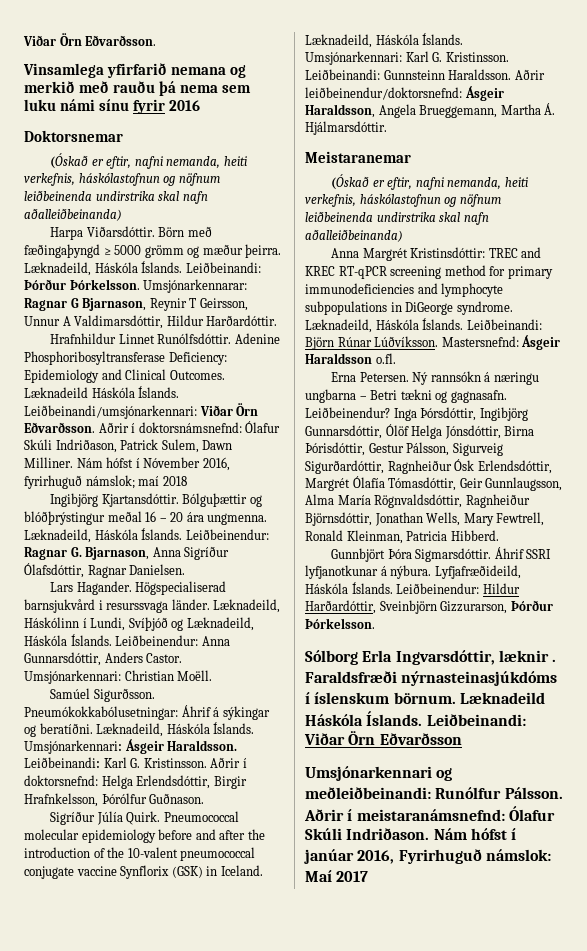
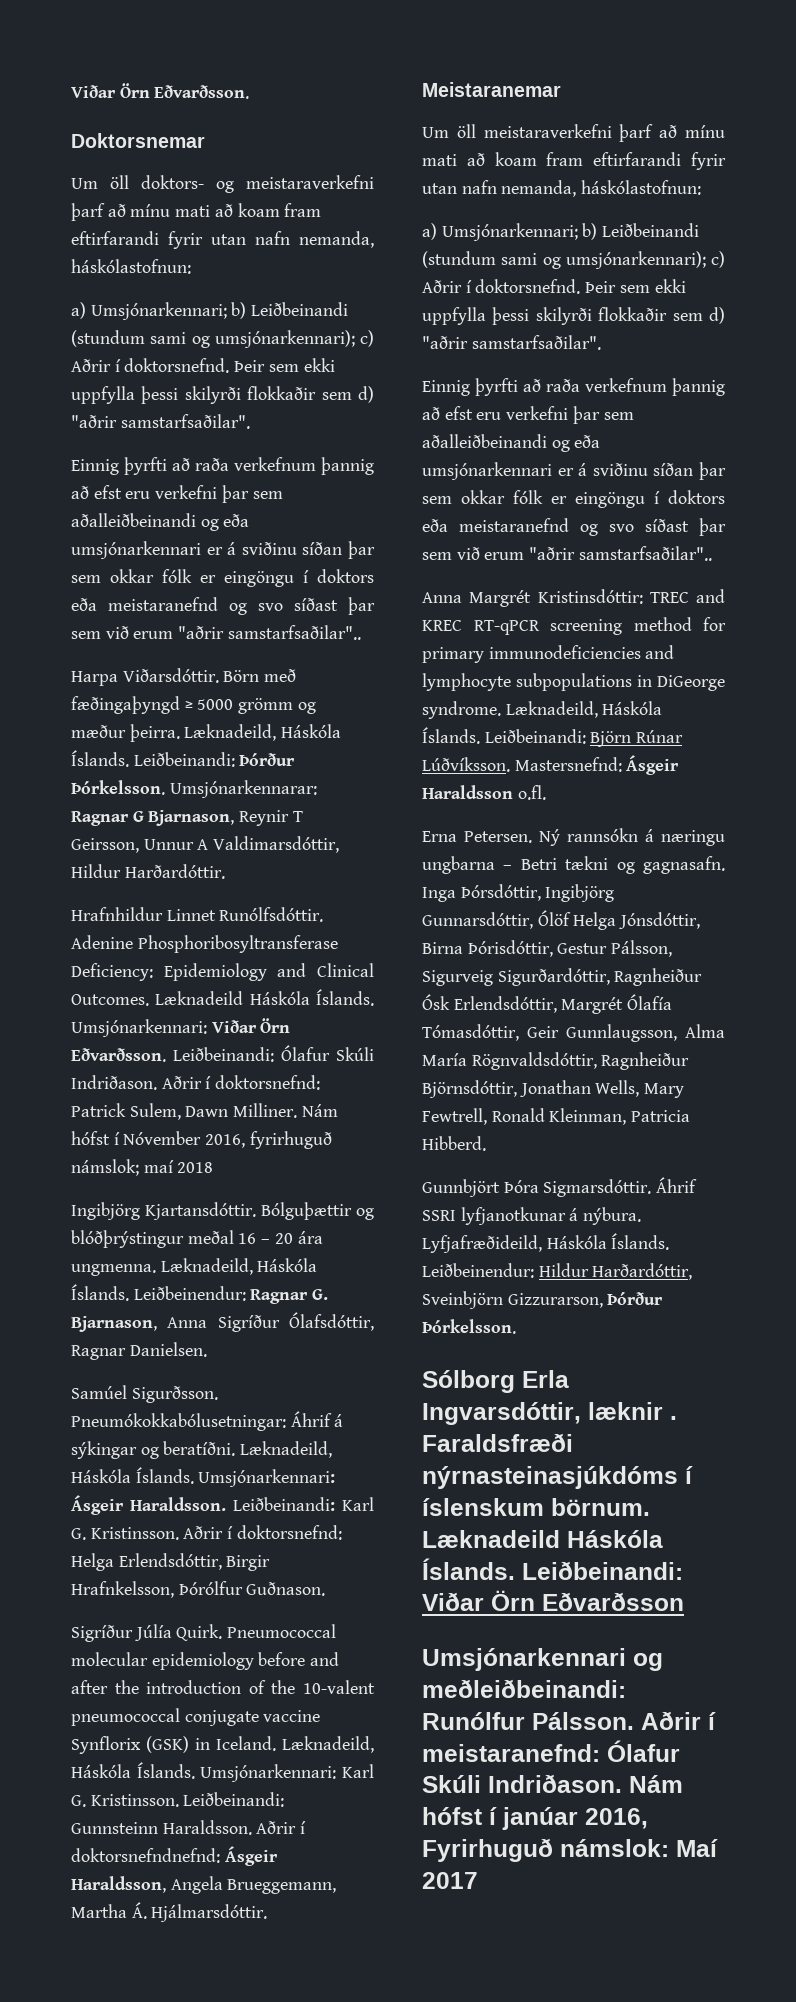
- Vinsamlega yfirfarið nemana og merkið með rauðu þá nema sem luku námi sínu fyrir 2016
  Doktorsnemar
- (Óskað er eftir, nafni nemanda, heiti verkefnis, háskólastofnun og nöfnum leiðbeinenda undirstrika skal nafn aðalleiðbeinanda)
+ Um öll doktors- og meistaraverkefni þarf að mínu mati að koam fram eftirfarandi fyrir utan nafn nemanda, háskólastofnun:
+ a) Umsjónarkennari; b) Leiðbeinandi (stundum sami og umsjónarkennari); c) Aðrir í doktorsnefnd. Þeir sem ekki uppfylla þessi skilyrði flokkaðir sem d) "aðrir samstarfsaðilar".
+ Einnig þyrfti að raða verkefnum þannig að efst eru verkefni þar sem aðalleiðbeinandi og eða umsjónarkennari er á sviðinu síðan þar sem okkar fólk er eingöngu í doktors eða meistaranefnd og svo síðast þar sem við erum "aðrir samstarfsaðilar"..
- Leiðbeinandi/umsjónarkennari: Viðar Örn Eðvarðsson. Aðrir í doktorsnámsnefnd: Ólafur Skúli Indriðason, Patrick Sulem, Dawn Milliner.
+ Umsjónarkennari: Viðar Örn Eðvarðsson. Leiðbeinandi: Ólafur Skúli Indriðason. Aðrir í doktorsnefnd: Patrick Sulem, Dawn Milliner.
- Lars Hagander. Högspecialiserad barnsjukvård i resurssvaga länder. Læknadeild, Háskólinn í Lundi, Svíþjóð og Læknadeild, Háskóla Íslands. Leiðbeinendur: Anna Gunnarsdóttir, Anders Castor. Umsjónarkennari: Christian Moëll.
- Aðrir leiðbeinendur/doktorsnefnd: Ásgeir Haraldsson, Angela Brueggemann, Martha Á. Hjálmarsdóttir.
+ Aðrir í doktorsnefndnefnd: Ásgeir Haraldsson, Angela Brueggemann, Martha Á. Hjálmarsdóttir.
  Meistaranemar
- (Óskað er eftir, nafni nemanda, heiti verkefnis, háskólastofnun og nöfnum leiðbeinenda undirstrika skal nafn aðalleiðbeinanda)
+ Um öll meistaraverkefni þarf að mínu mati að koam fram eftirfarandi fyrir utan nafn nemanda, háskólastofnun:
+ a) Umsjónarkennari; b) Leiðbeinandi (stundum sami og umsjónarkennari); c) Aðrir í doktorsnefnd. Þeir sem ekki uppfylla þessi skilyrði flokkaðir sem d) "aðrir samstarfsaðilar".
+ Einnig þyrfti að raða verkefnum þannig að efst eru verkefni þar sem aðalleiðbeinandi og eða umsjónarkennari er á sviðinu síðan þar sem okkar fólk er eingöngu í doktors eða meistaranefnd og svo síðast þar sem við erum "aðrir samstarfsaðilar"..
- Leiðbeinendur?
- Aðrir í meistaranámsnefnd: Ólafur Skúli Indriðason.
+ Aðrir í meistaranefnd: Ólafur Skúli Indriðason.

